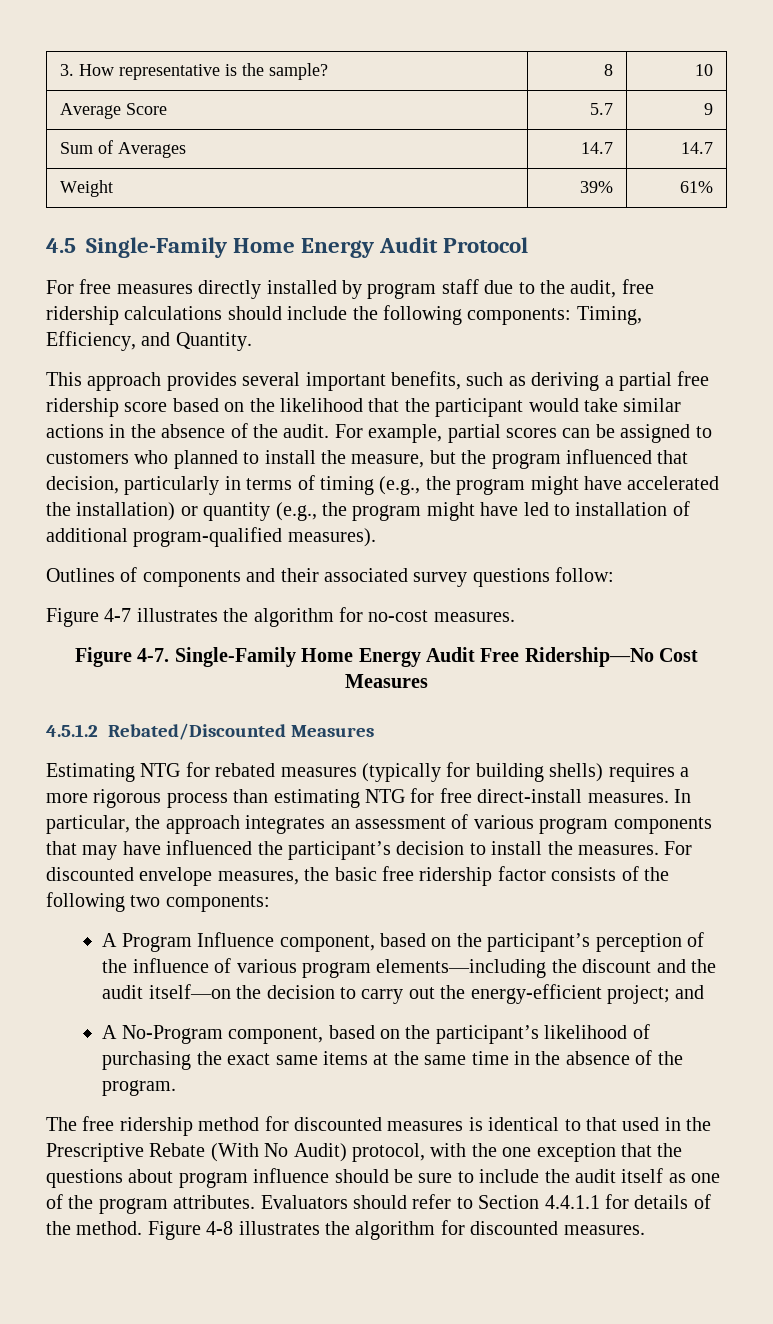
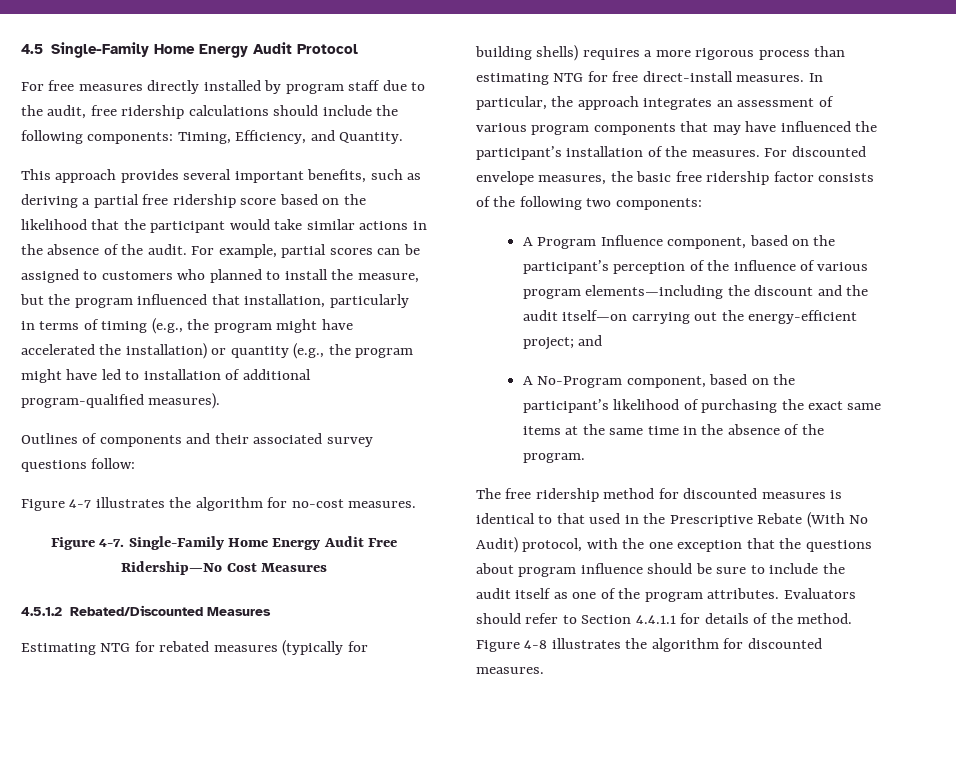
- 3. How representative is the sample? | 8 | 10
- Average Score | 5.7 | 9
- Sum of Averages | 14.7 | 14.7
- Weight | 39% | 61%
- For example, partial scores can be assigned to customers who planned to install the measure, but the program influenced that decision, particularly in terms of timing (e.g., the program might have accelerated the installation) or quantity (e.g., the program might have led to installation of additional program-qualified measures).
+ For example, partial scores can be assigned to customers who planned to install the measure, but the program influenced that installation, particularly in terms of timing (e.g., the program might have accelerated the installation) or quantity (e.g., the program might have led to installation of additional program-qualified measures).
- In particular, the approach integrates an assessment of various program components that may have influenced the participant’s decision to install the measures.
+ In particular, the approach integrates an assessment of various program components that may have influenced the participant’s installation of the measures.
- A Program Influence component, based on the participant’s perception of the influence of various program elements—including the discount and the audit itself—on the decision to carry out the energy-efficient project; and
+ A Program Influence component, based on the participant’s perception of the influence of various program elements—including the discount and the audit itself—on carrying out the energy-efficient project; and

